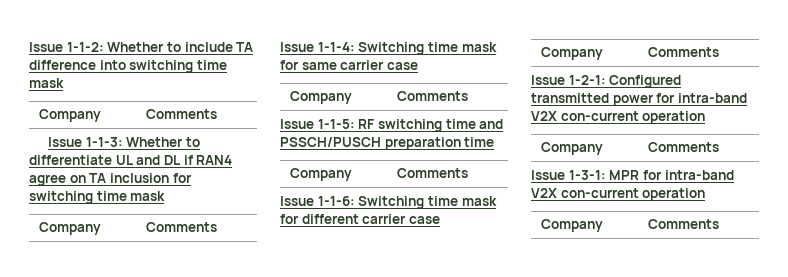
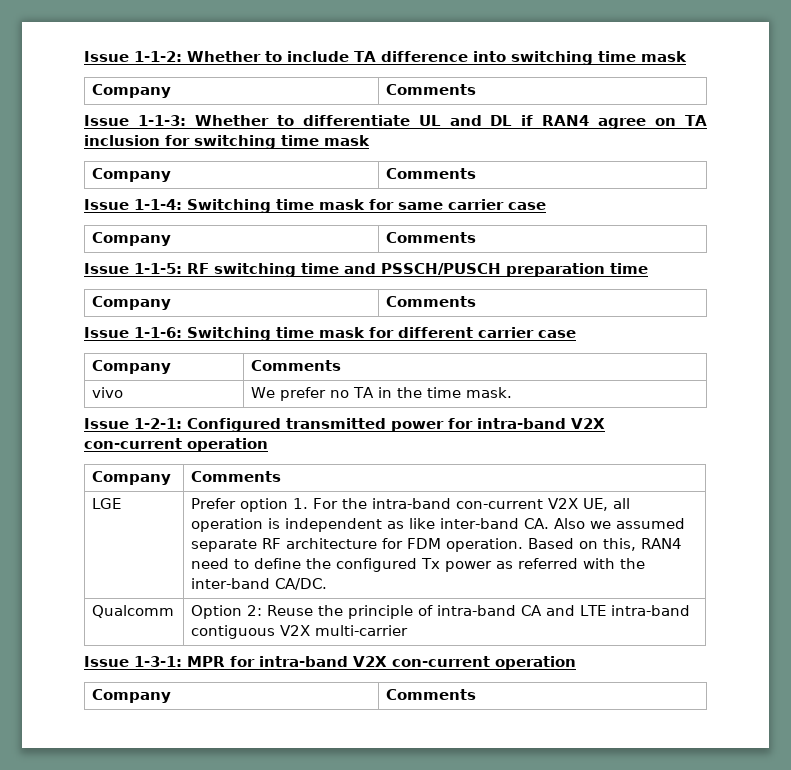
+ vivo | We prefer no TA in the time mask.
+ LGE | Prefer option 1. For the intra-band con-current V2X UE, all operation is independent as like inter-band CA. Also we assumed separate RF architecture for FDM operation. Based on this, RAN4 need to define the configured Tx power as referred with the inter-band CA/DC.
+ Qualcomm | Option 2: Reuse the principle of intra-band CA and LTE intra-band contiguous V2X multi-carrier

